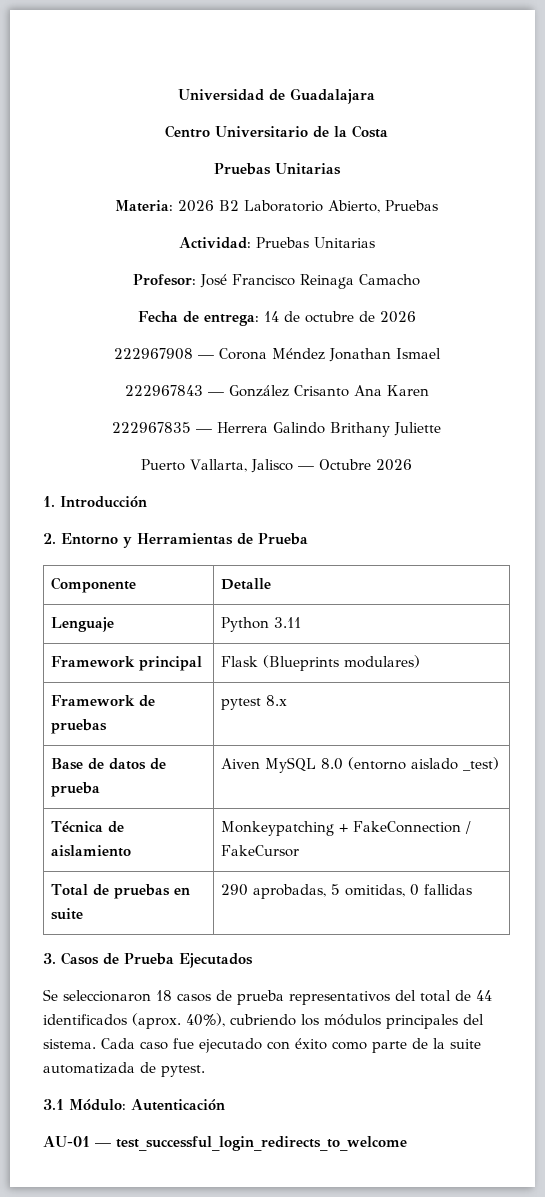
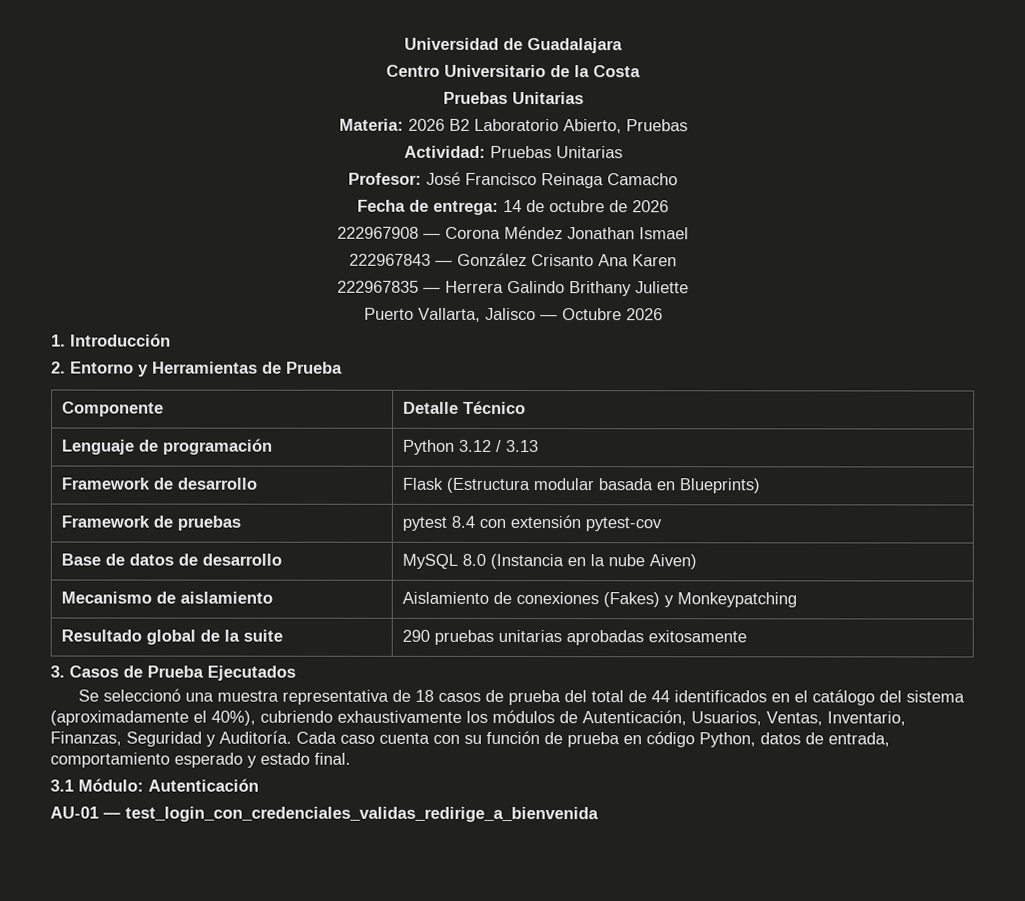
- Componente | Detalle
+ Componente | Detalle Técnico
- Lenguaje | Python 3.11
- Framework principal | Flask (Blueprints modulares)
+ Lenguaje de programación | Python 3.12 / 3.13
+ Framework de desarrollo | Flask (Estructura modular basada en Blueprints)
- Framework de pruebas | pytest 8.x
+ Framework de pruebas | pytest 8.4 con extensión pytest-cov
- Base de datos de prueba | Aiven MySQL 8.0 (entorno aislado _test)
- Técnica de aislamiento | Monkeypatching + FakeConnection / FakeCursor
- Total de pruebas en suite | 290 aprobadas, 5 omitidas, 0 fallidas
+ Base de datos de desarrollo | MySQL 8.0 (Instancia en la nube Aiven)
+ Mecanismo de aislamiento | Aislamiento de conexiones (Fakes) y Monkeypatching
+ Resultado global de la suite | 290 pruebas unitarias aprobadas exitosamente
- Se seleccionaron 18 casos de prueba representativos del total de 44 identificados (aprox. 40%), cubriendo los módulos principales del sistema. Cada caso fue ejecutado con éxito como parte de la suite automatizada de pytest.
+ Se seleccionó una muestra representativa de 18 casos de prueba del total de 44 identificados en el catálogo del sistema (aproximadamente el 40%), cubriendo exhaustivamente los módulos de Autenticación, Usuarios, Ventas, Inventario, Finanzas, Seguridad y Auditoría. Cada caso cuenta con su función de prueba en código Python, datos de entrada, comportamiento esperado y estado final.
- AU-01 — test_successful_login_redirects_to_welcome
+ AU-01 — test_login_con_credenciales_validas_redirige_a_bienvenida

